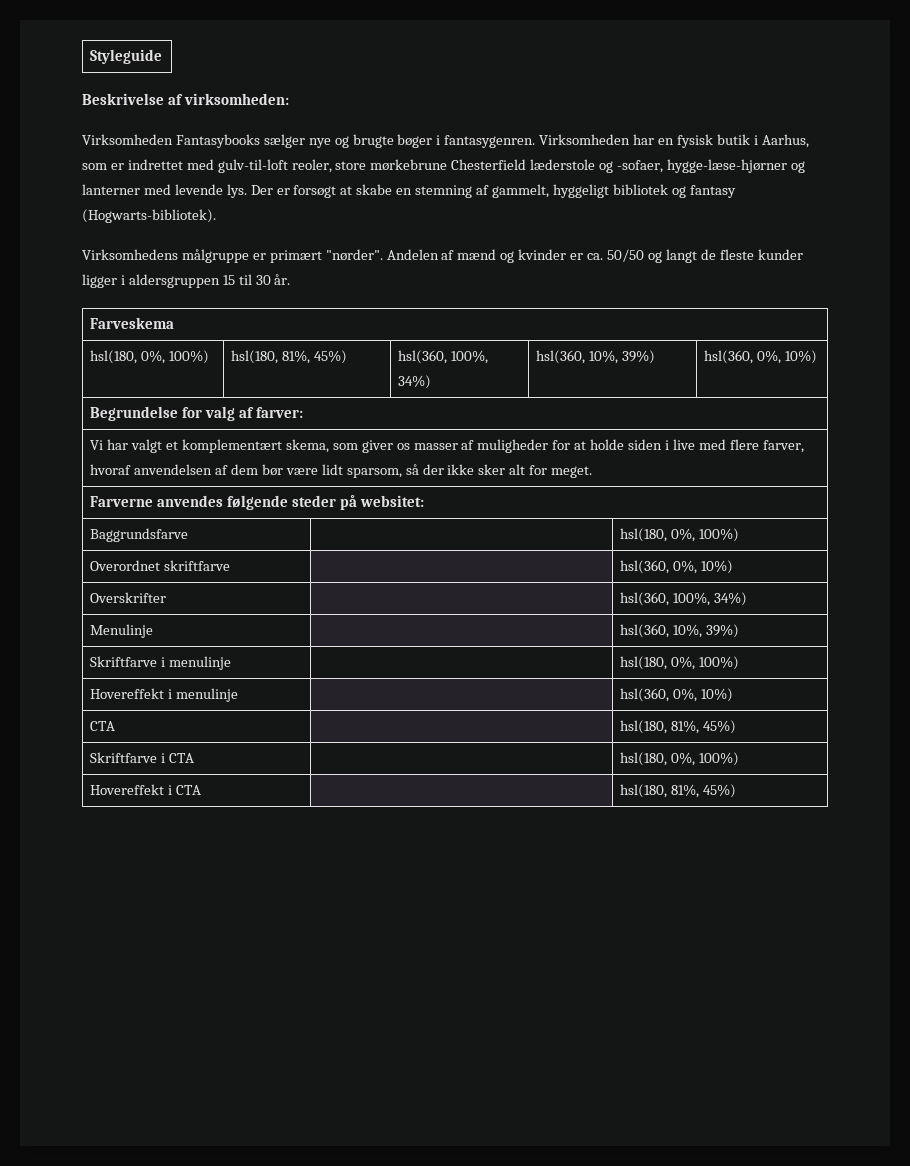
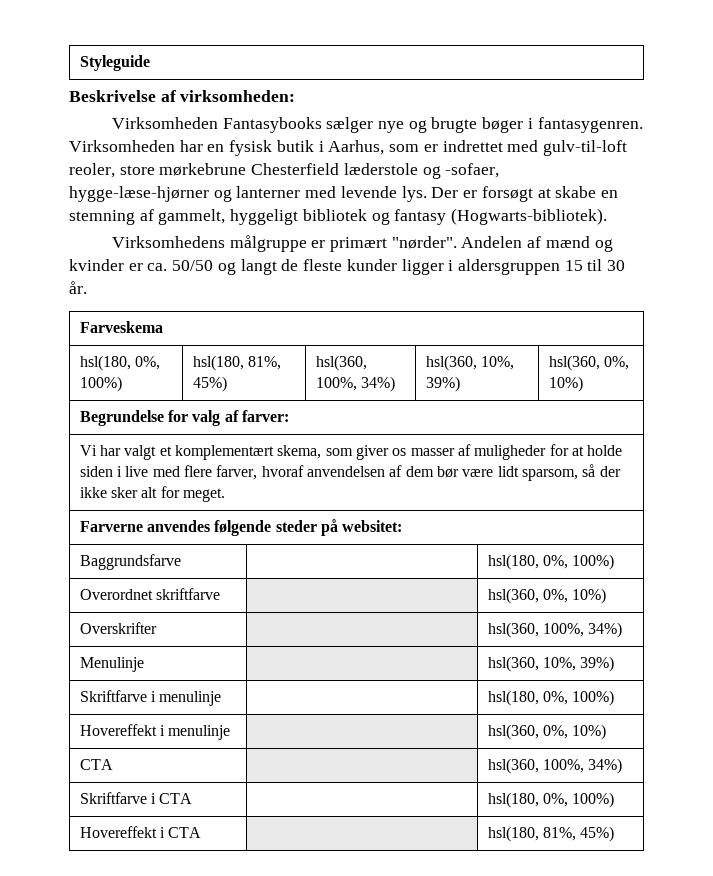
  Hovereffekt i menulinje | | hsl(360, 0%, 10%)
- CTA | | hsl(180, 81%, 45%)
+ CTA | | hsl(360, 100%, 34%)

